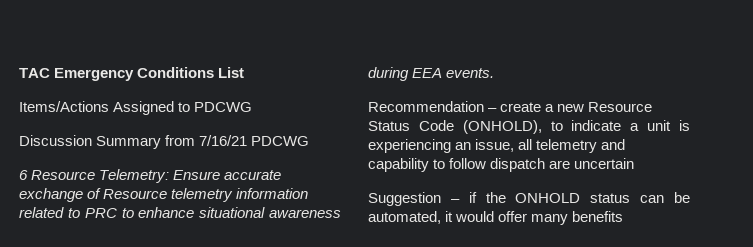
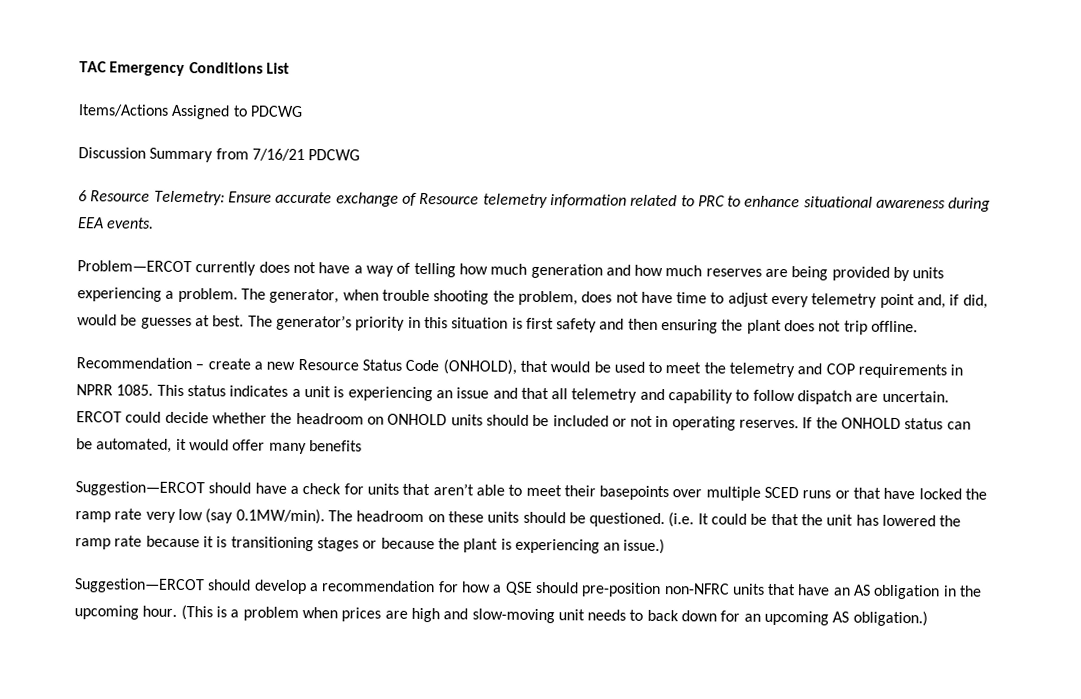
+ Problem—ERCOT currently does not have a way of telling how much generation and how much reserves are being provided by units experiencing a problem. The generator, when trouble shooting the problem, does not have time to adjust every telemetry point and, if did, would be guesses at best. The generator’s priority in this situation is first safety and then ensuring the plant does not trip offline.
- Recommendation – create a new Resource Status Code (ONHOLD), to indicate a unit is experiencing an issue, all telemetry and capability to follow dispatch are uncertain
- Suggestion – if the ONHOLD status can be automated, it would offer many benefits
+ Recommendation – create a new Resource Status Code (ONHOLD), that would be used to meet the telemetry and COP requirements in NPRR 1085. This status indicates a unit is experiencing an issue and that all telemetry and capability to follow dispatch are uncertain. ERCOT could decide whether the headroom on ONHOLD units should be included or not in operating reserves. If the ONHOLD status can be automated, it would offer many benefits
+ Suggestion—ERCOT should have a check for units that aren’t able to meet their basepoints over multiple SCED runs or that have locked the ramp rate very low (say 0.1MW/min). The headroom on these units should be questioned. (i.e. It could be that the unit has lowered the ramp rate because it is transitioning stages or because the plant is experiencing an issue.)
+ Suggestion—ERCOT should develop a recommendation for how a QSE should pre-position non-NFRC units that have an AS obligation in the upcoming hour. (This is a problem when prices are high and slow-moving unit needs to back down for an upcoming AS obligation.)

